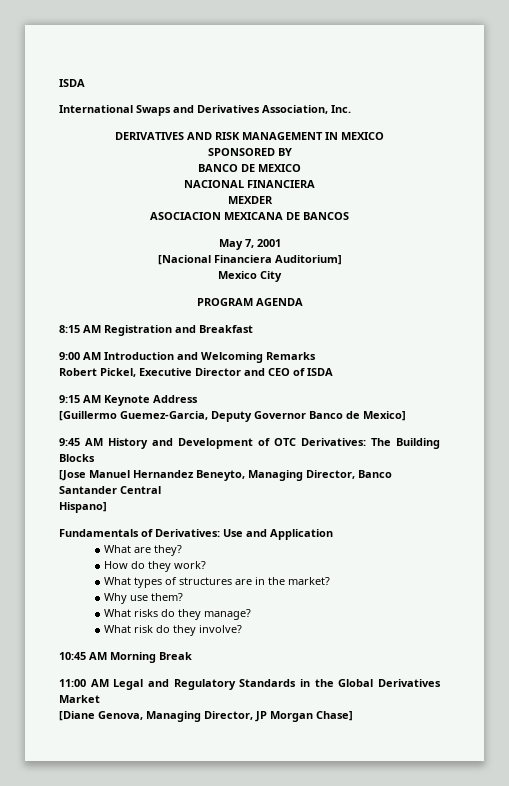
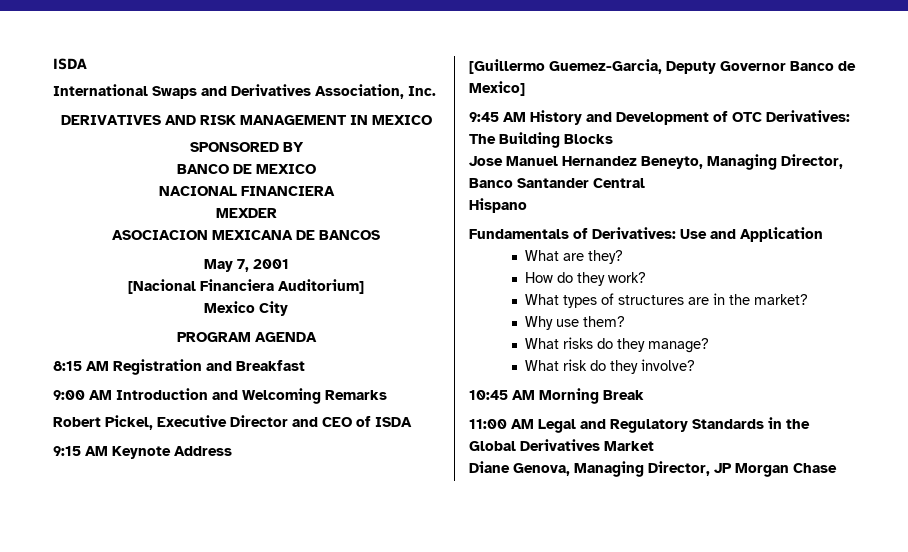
- [Jose Manuel Hernandez Beneyto, Managing Director, Banco Santander Central
+ Jose Manuel Hernandez Beneyto, Managing Director, Banco Santander Central
- Hispano]
+ Hispano
- [Diane Genova, Managing Director, JP Morgan Chase]
+ Diane Genova, Managing Director, JP Morgan Chase

